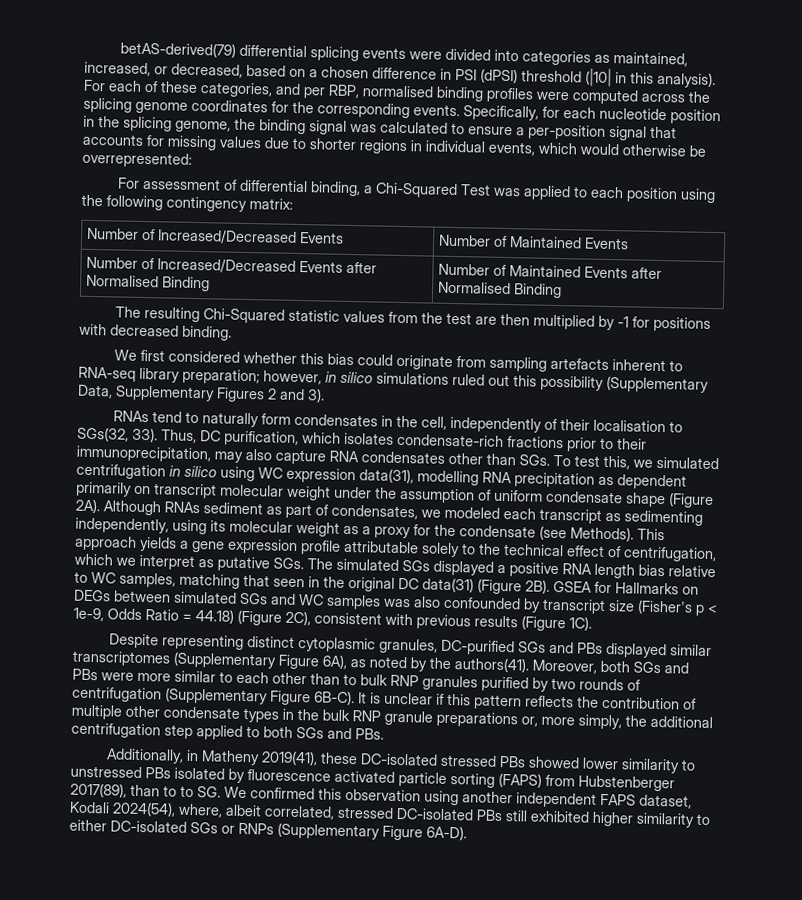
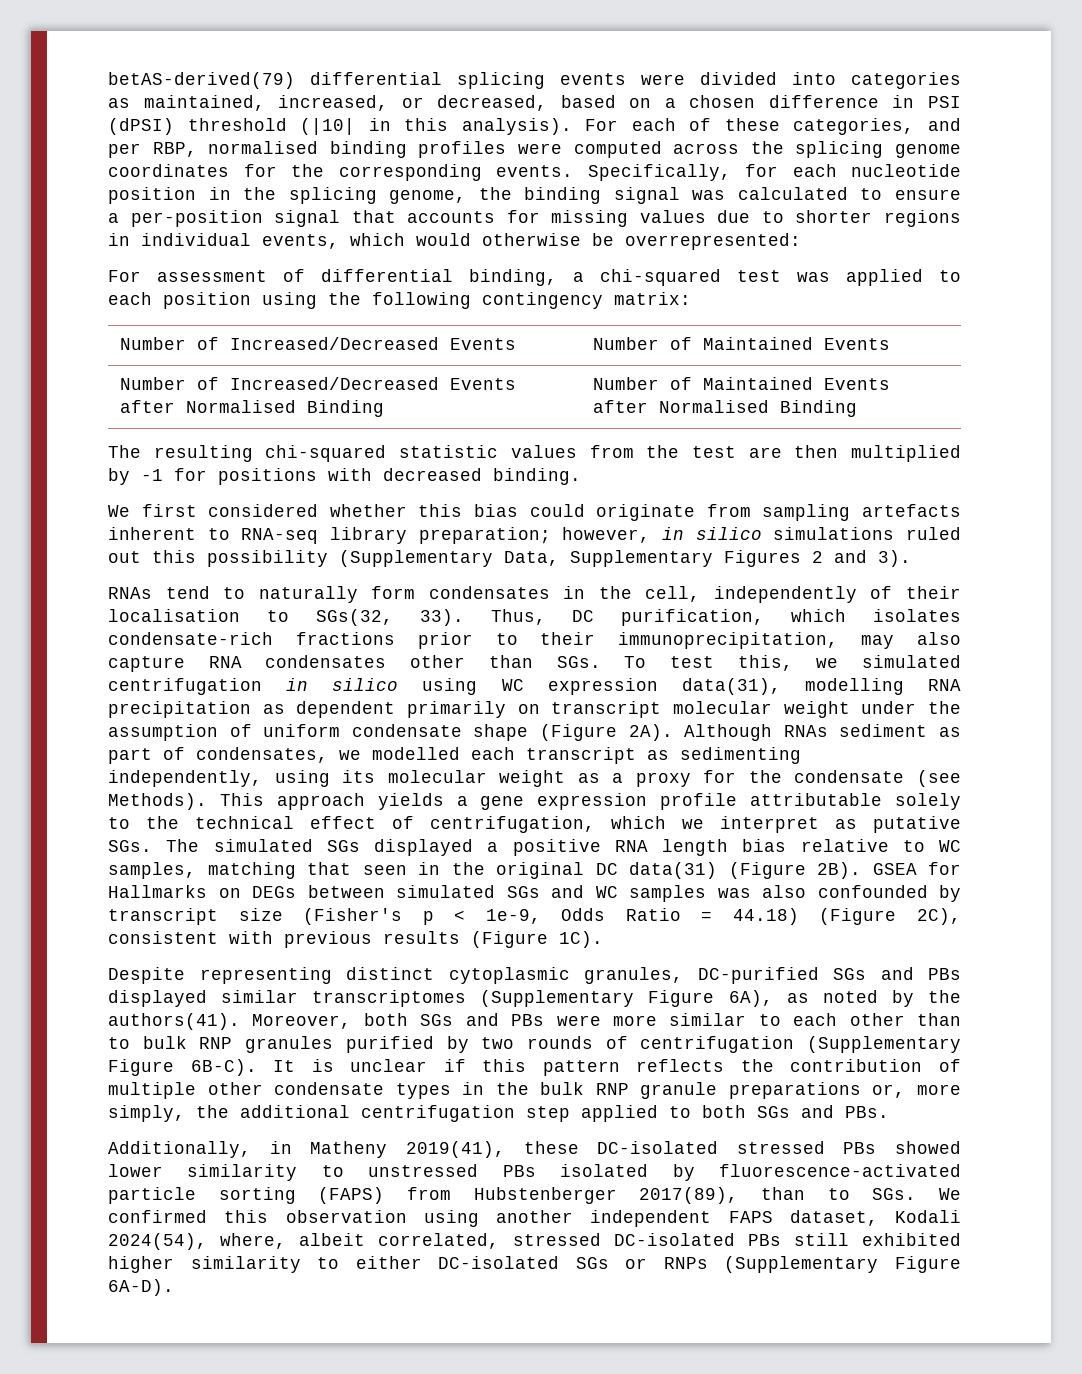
- For assessment of differential binding, a Chi-Squared Test was applied to each position using the following contingency matrix:
+ For assessment of differential binding, a chi-squared test was applied to each position using the following contingency matrix:
- The resulting Chi-Squared statistic values from the test are then multiplied by -1 for positions with decreased binding.
+ The resulting chi-squared statistic values from the test are then multiplied by -1 for positions with decreased binding.
- Although RNAs sediment as part of condensates, we modeled each transcript as sedimenting independently, using its molecular weight as a proxy for the condensate (see Methods).
+ Although RNAs sediment as part of condensates, we modelled each transcript as sedimenting independently, using its molecular weight as a proxy for the condensate (see Methods).
- Additionally, in Matheny 2019(41), these DC-isolated stressed PBs showed lower similarity to unstressed PBs isolated by fluorescence activated particle sorting (FAPS) from Hubstenberger 2017(89), than to to SG. We confirmed this observation using another independent FAPS dataset, Kodali 2024(54), where, albeit correlated, stressed DC-isolated PBs still exhibited higher similarity to either DC-isolated SGs or RNPs (Supplementary Figure 6A-D).
+ Additionally, in Matheny 2019(41), these DC-isolated stressed PBs showed lower similarity to unstressed PBs isolated by fluorescence-activated particle sorting (FAPS) from Hubstenberger 2017(89), than to SGs. We confirmed this observation using another independent FAPS dataset, Kodali 2024(54), where, albeit correlated, stressed DC-isolated PBs still exhibited higher similarity to either DC-isolated SGs or RNPs (Supplementary Figure 6A-D).

